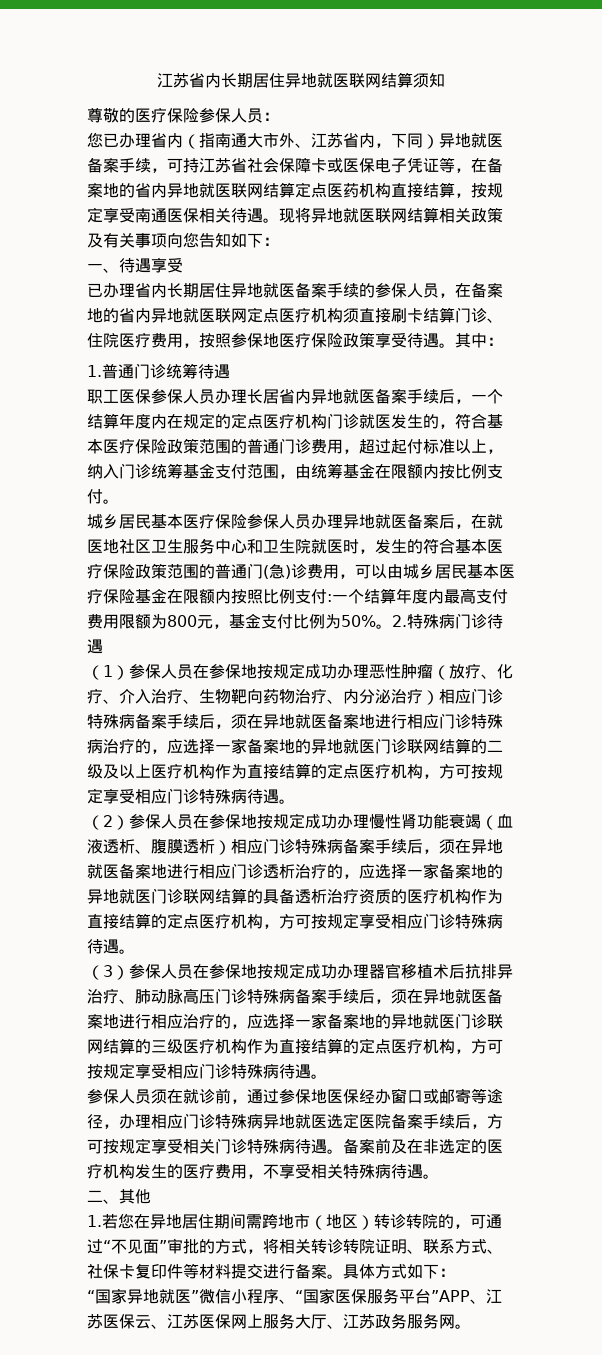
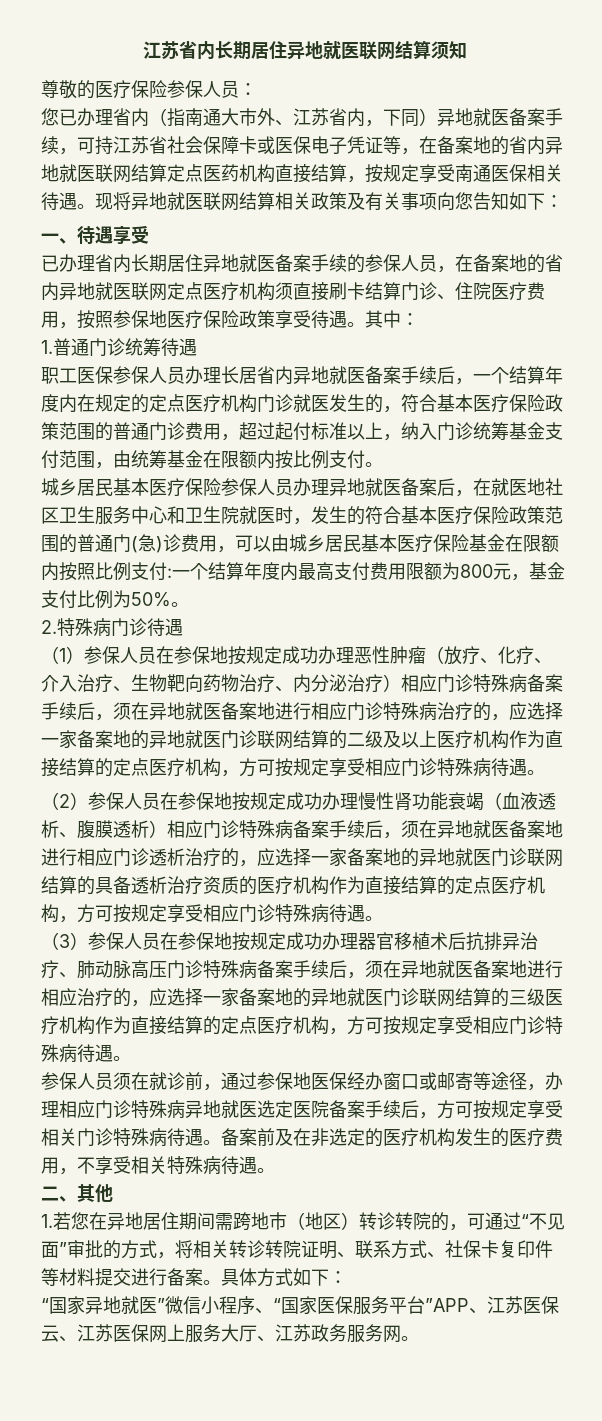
- 一个结算年度内最高支付费用限额为800元，基金支付比例为50%。2.特殊病门诊待遇
+ 一个结算年度内最高支付费用限额为800元，基金支付比例为50%。
+ 2.特殊病门诊待遇

